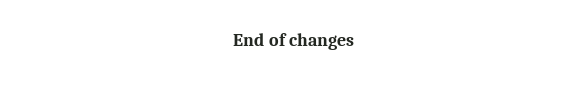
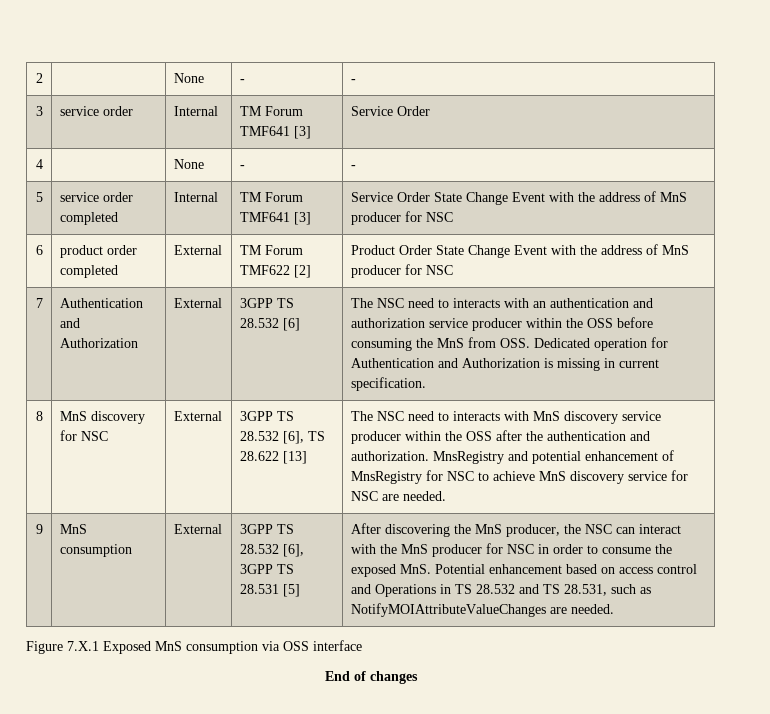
+ 2 | | None | - | -
+ 3 | service order | Internal | TM Forum TMF641 [3] | Service Order
+ 4 | | None | - | -
+ 5 | service order completed | Internal | TM Forum TMF641 [3] | Service Order State Change Event with the address of MnS producer for NSC
+ 6 | product order completed | External | TM Forum TMF622 [2] | Product Order State Change Event with the address of MnS producer for NSC
+ 7 | Authentication and Authorization | External | 3GPP TS 28.532 [6] | The NSC need to interacts with an authentication and authorization service producer within the OSS before consuming the MnS from OSS. Dedicated operation for Authentication and Authorization is missing in current specification.
+ 8 | MnS discovery for NSC | External | 3GPP TS 28.532 [6], TS 28.622 [13] | The NSC need to interacts with MnS discovery service producer within the OSS after the authentication and authorization. MnsRegistry and potential enhancement of MnsRegistry for NSC to achieve MnS discovery service for NSC are needed.
+ 9 | MnS consumption | External | 3GPP TS 28.532 [6], 3GPP TS 28.531 [5] | After discovering the MnS producer, the NSC can interact with the MnS producer for NSC in order to consume the exposed MnS. Potential enhancement based on access control and Operations in TS 28.532 and TS 28.531, such as NotifyMOIAttributeValueChanges are needed.
+ Figure 7.X.1 Exposed MnS consumption via OSS interface

